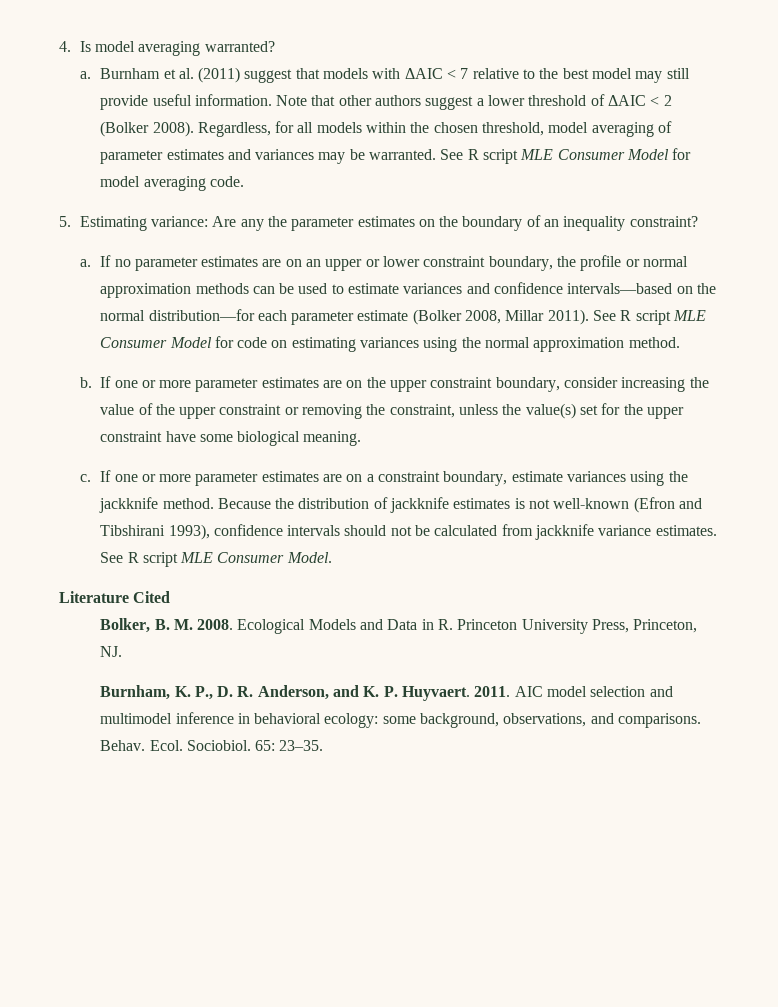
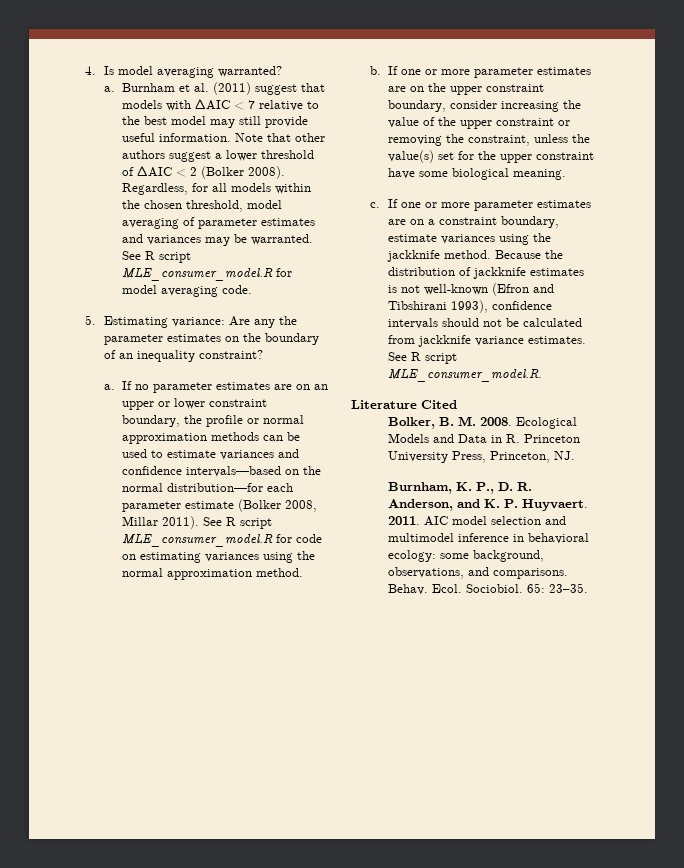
- See R script MLE Consumer Model for model averaging code.
+ See R script MLE_consumer_model.R for model averaging code.
- See R script MLE Consumer Model for code on estimating variances using the normal approximation method.
+ See R script MLE_consumer_model.R for code on estimating variances using the normal approximation method.
- See R script MLE Consumer Model.
+ See R script MLE_consumer_model.R.

